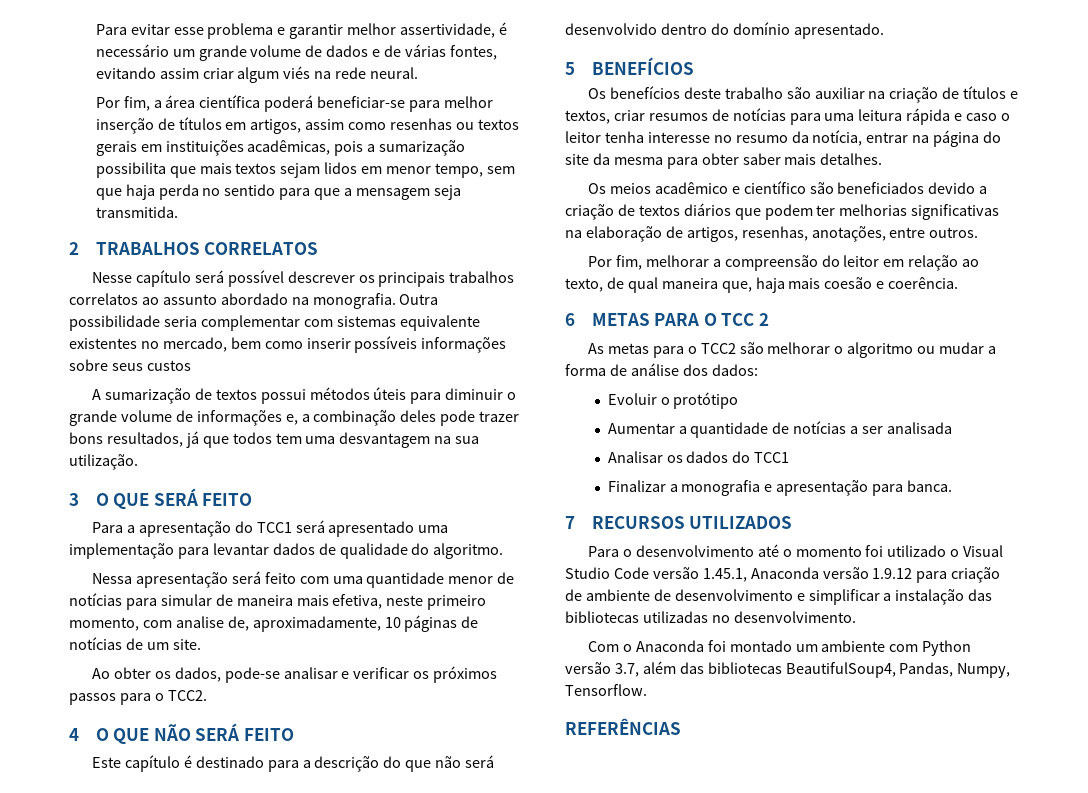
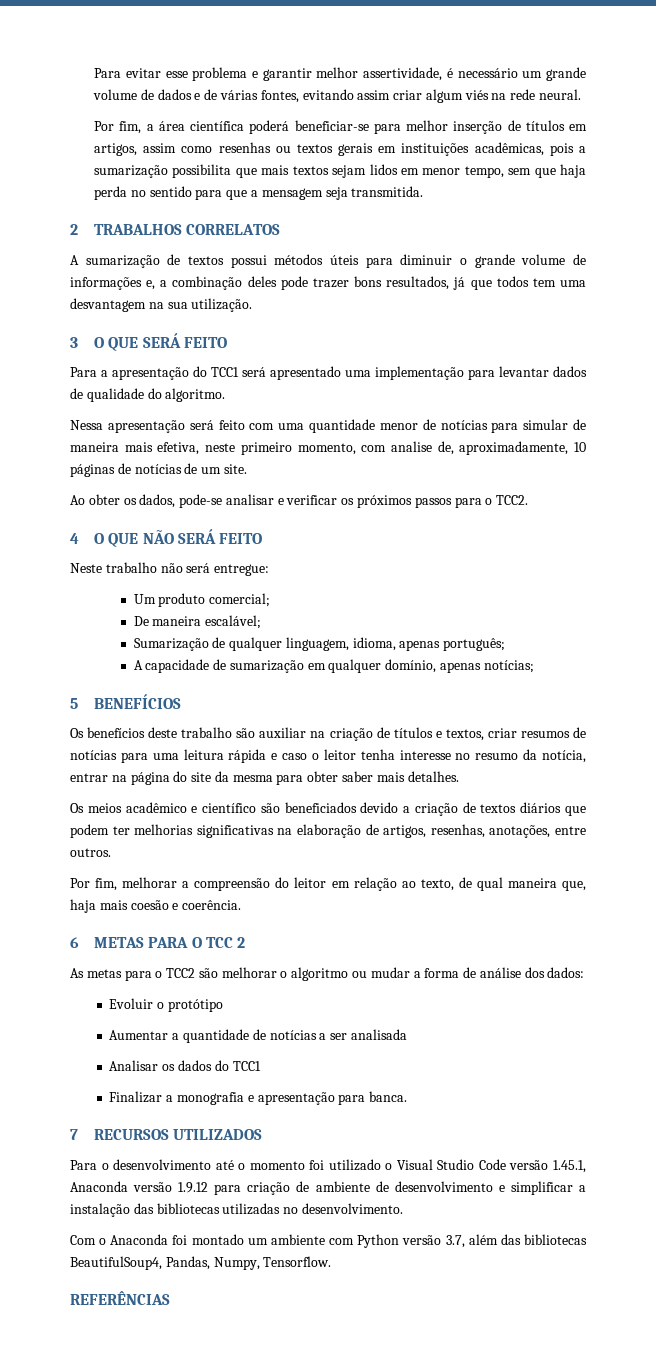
- Nesse capítulo será possível descrever os principais trabalhos correlatos ao assunto abordado na monografia. Outra possibilidade seria complementar com sistemas equivalente existentes no mercado, bem como inserir possíveis informações sobre seus custos
- Este capítulo é destinado para a descrição do que não será desenvolvido dentro do domínio apresentado.
+ Neste trabalho não será entregue:
+ Um produto comercial;
+ De maneira escalável;
+ Sumarização de qualquer linguagem, idioma, apenas português;
+ A capacidade de sumarização em qualquer domínio, apenas notícias;

